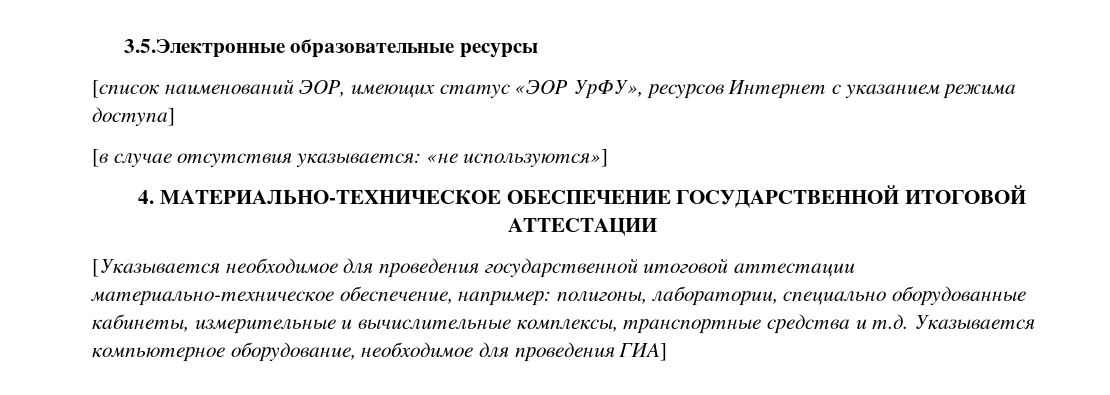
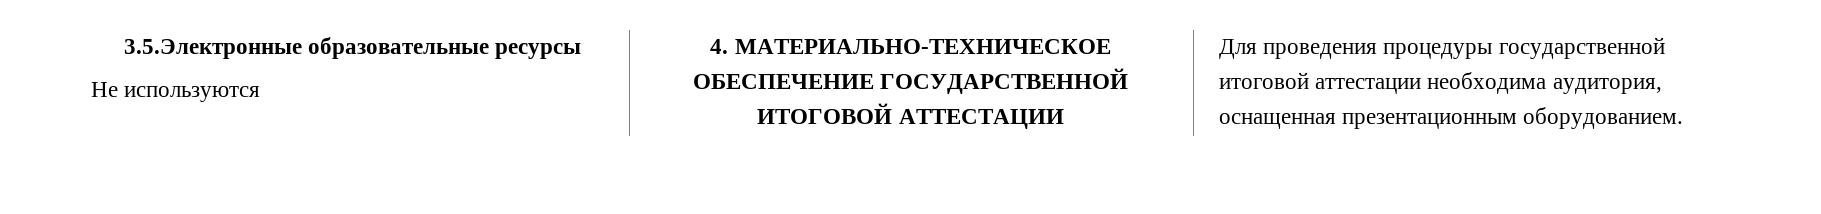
- [список наименований ЭОР, имеющих статус «ЭОР УрФУ», ресурсов Интернет с указанием режима доступа]
- [в случае отсутствия указывается: «не используются»]
+ Не используются
- [Указывается необходимое для проведения государственной итоговой аттестации материально-техническое обеспечение, например: полигоны, лаборатории, специально оборудованные кабинеты, измерительные и вычислительные комплексы, транспортные средства и т.д. Указывается компьютерное оборудование, необходимое для проведения ГИА]
+ Для проведения процедуры государственной итоговой аттестации необходима аудитория, оснащенная презентационным оборудованием.

